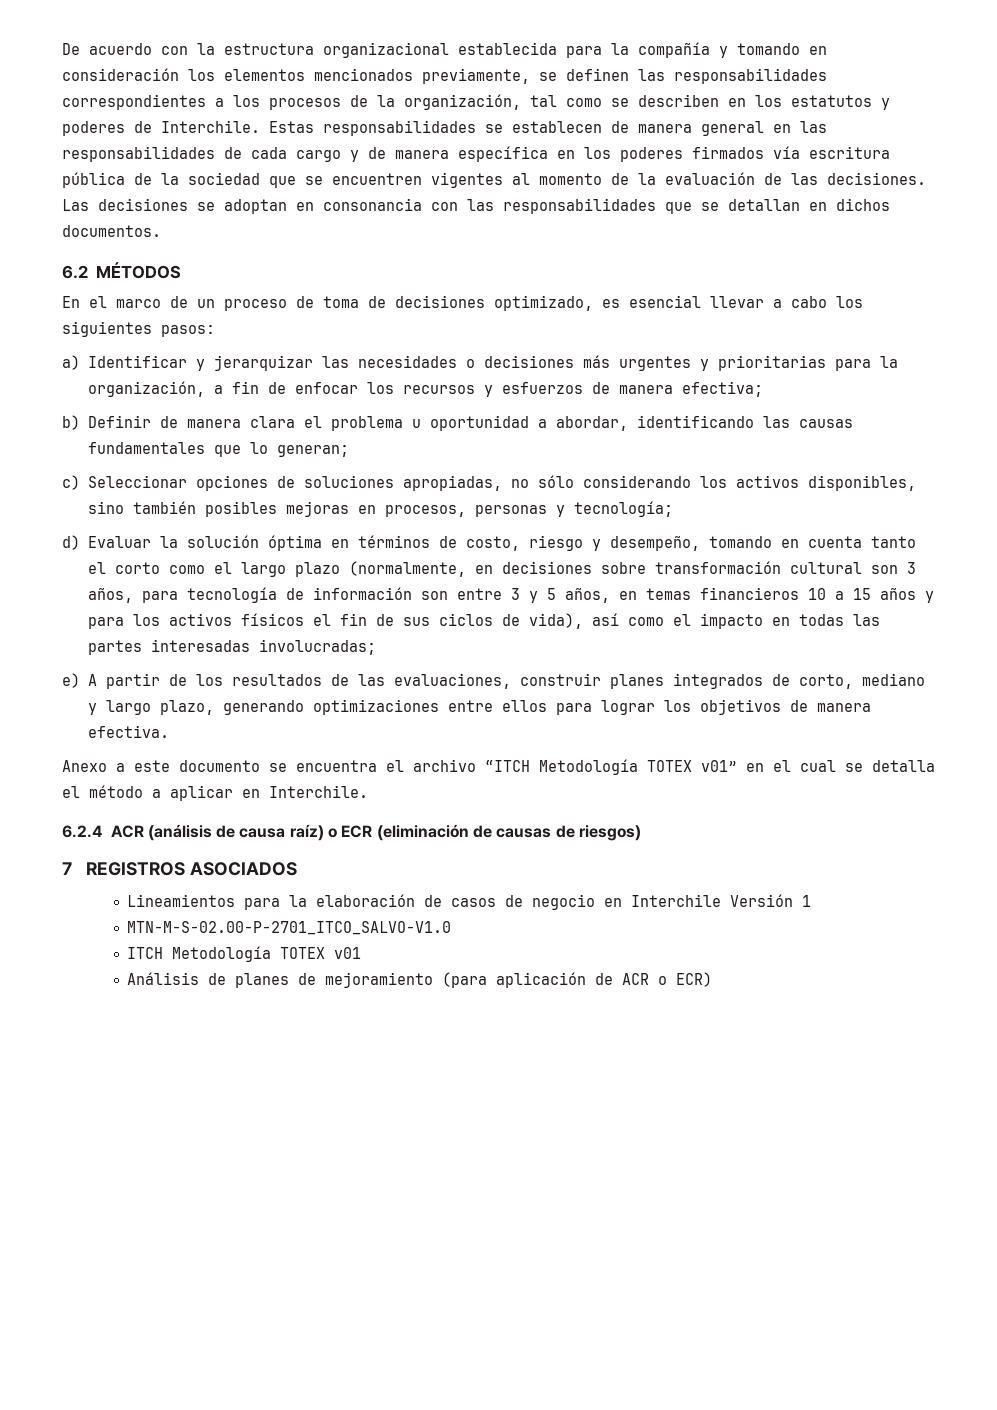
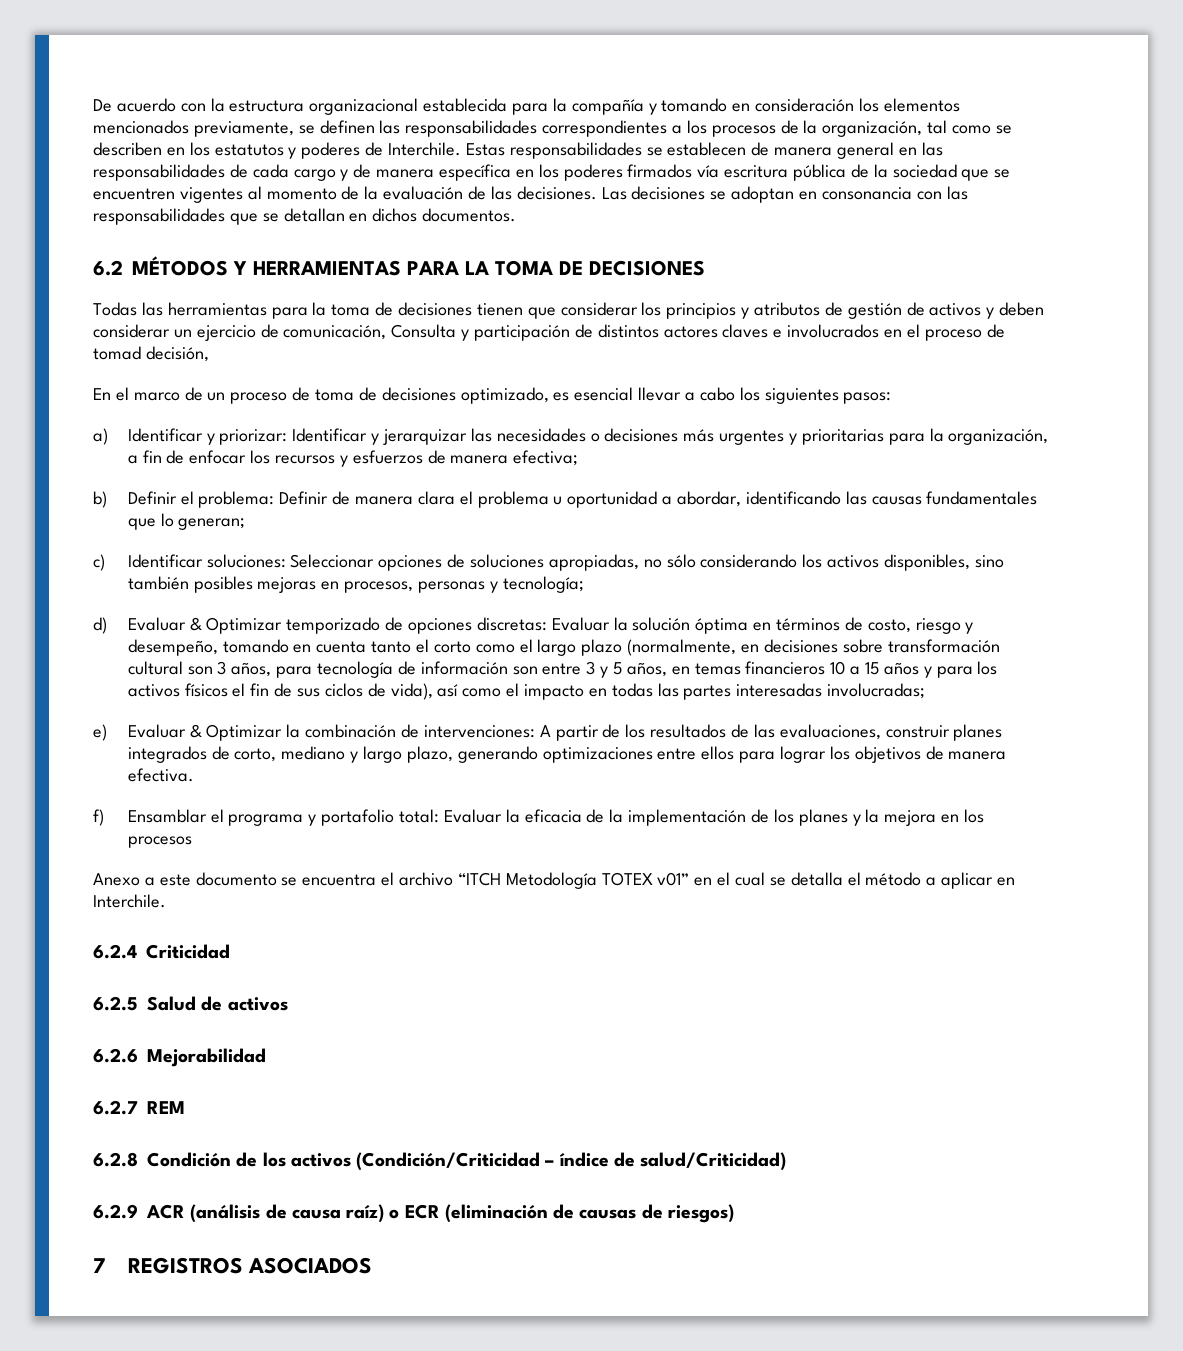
- 6.2 MÉTODOS
+ 6.2 MÉTODOS Y HERRAMIENTAS PARA LA TOMA DE DECISIONES
+ Todas las herramientas para la toma de decisiones tienen que considerar los principios y atributos de gestión de activos y deben considerar un ejercicio de comunicación, Consulta y participación de distintos actores claves e involucrados en el proceso de tomad decisión,
- a) Identificar y jerarquizar las necesidades o decisiones más urgentes y prioritarias para la organización, a fin de enfocar los recursos y esfuerzos de manera efectiva;
+ a) Identificar y priorizar: Identificar y jerarquizar las necesidades o decisiones más urgentes y prioritarias para la organización, a fin de enfocar los recursos y esfuerzos de manera efectiva;
- b) Definir de manera clara el problema u oportunidad a abordar, identificando las causas fundamentales que lo generan;
+ b) Definir el problema: Definir de manera clara el problema u oportunidad a abordar, identificando las causas fundamentales que lo generan;
- c) Seleccionar opciones de soluciones apropiadas, no sólo considerando los activos disponibles, sino también posibles mejoras en procesos, personas y tecnología;
+ c) Identificar soluciones: Seleccionar opciones de soluciones apropiadas, no sólo considerando los activos disponibles, sino también posibles mejoras en procesos, personas y tecnología;
- d) Evaluar la solución óptima en términos de costo, riesgo y desempeño, tomando en cuenta tanto el corto como el largo plazo (normalmente, en decisiones sobre transformación cultural son 3 años, para tecnología de información son entre 3 y 5 años, en temas financieros 10 a 15 años y para los activos físicos el fin de sus ciclos de vida), así como el impacto en todas las partes interesadas involucradas;
+ d) Evaluar & Optimizar temporizado de opciones discretas: Evaluar la solución óptima en términos de costo, riesgo y desempeño, tomando en cuenta tanto el corto como el largo plazo (normalmente, en decisiones sobre transformación cultural son 3 años, para tecnología de información son entre 3 y 5 años, en temas financieros 10 a 15 años y para los activos físicos el fin de sus ciclos de vida), así como el impacto en todas las partes interesadas involucradas;
- e) A partir de los resultados de las evaluaciones, construir planes integrados de corto, mediano y largo plazo, generando optimizaciones entre ellos para lograr los objetivos de manera efectiva.
+ e) Evaluar & Optimizar la combinación de intervenciones: A partir de los resultados de las evaluaciones, construir planes integrados de corto, mediano y largo plazo, generando optimizaciones entre ellos para lograr los objetivos de manera efectiva.
+ f) Ensamblar el programa y portafolio total: Evaluar la eficacia de la implementación de los planes y la mejora en los procesos
- 6.2.4 ACR (análisis de causa raíz) o ECR (eliminación de causas de riesgos)
+ 6.2.4 Criticidad
+ 6.2.5 Salud de activos
+ 6.2.6 Mejorabilidad
+ 6.2.7 REM
+ 6.2.8 Condición de los activos (Condición/Criticidad – índice de salud/Criticidad)
+ 6.2.9 ACR (análisis de causa raíz) o ECR (eliminación de causas de riesgos)
- Lineamientos para la elaboración de casos de negocio en Interchile Versión 1
- MTN-M-S-02.00-P-2701_ITCO_SALVO-V1.0
- ITCH Metodología TOTEX v01
- Análisis de planes de mejoramiento (para aplicación de ACR o ECR)

